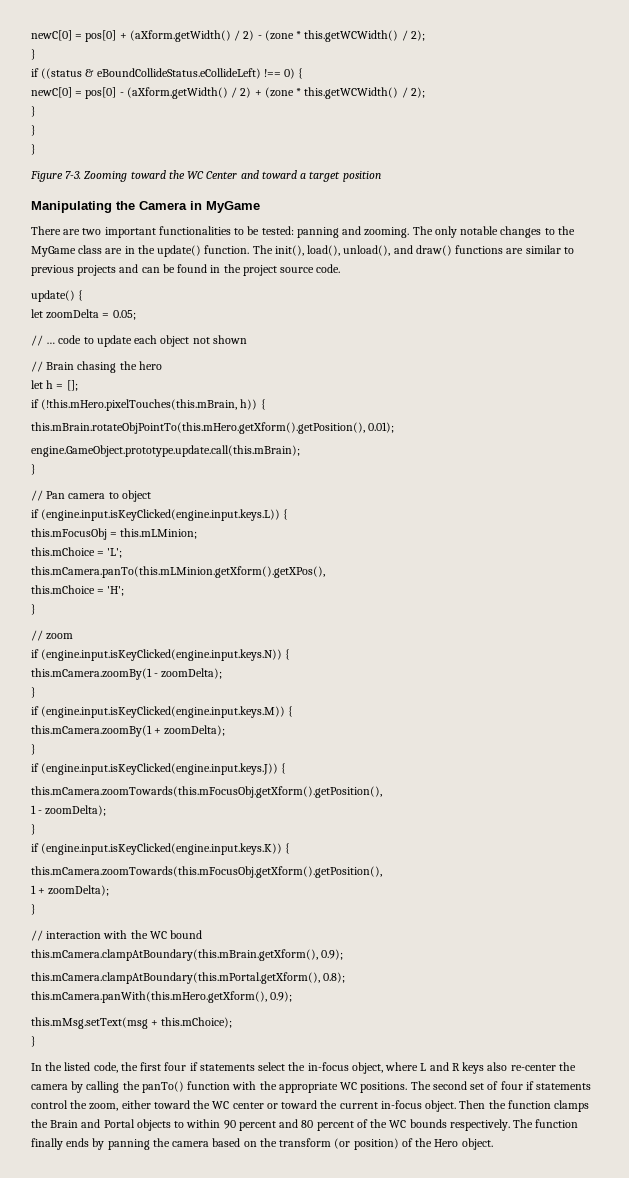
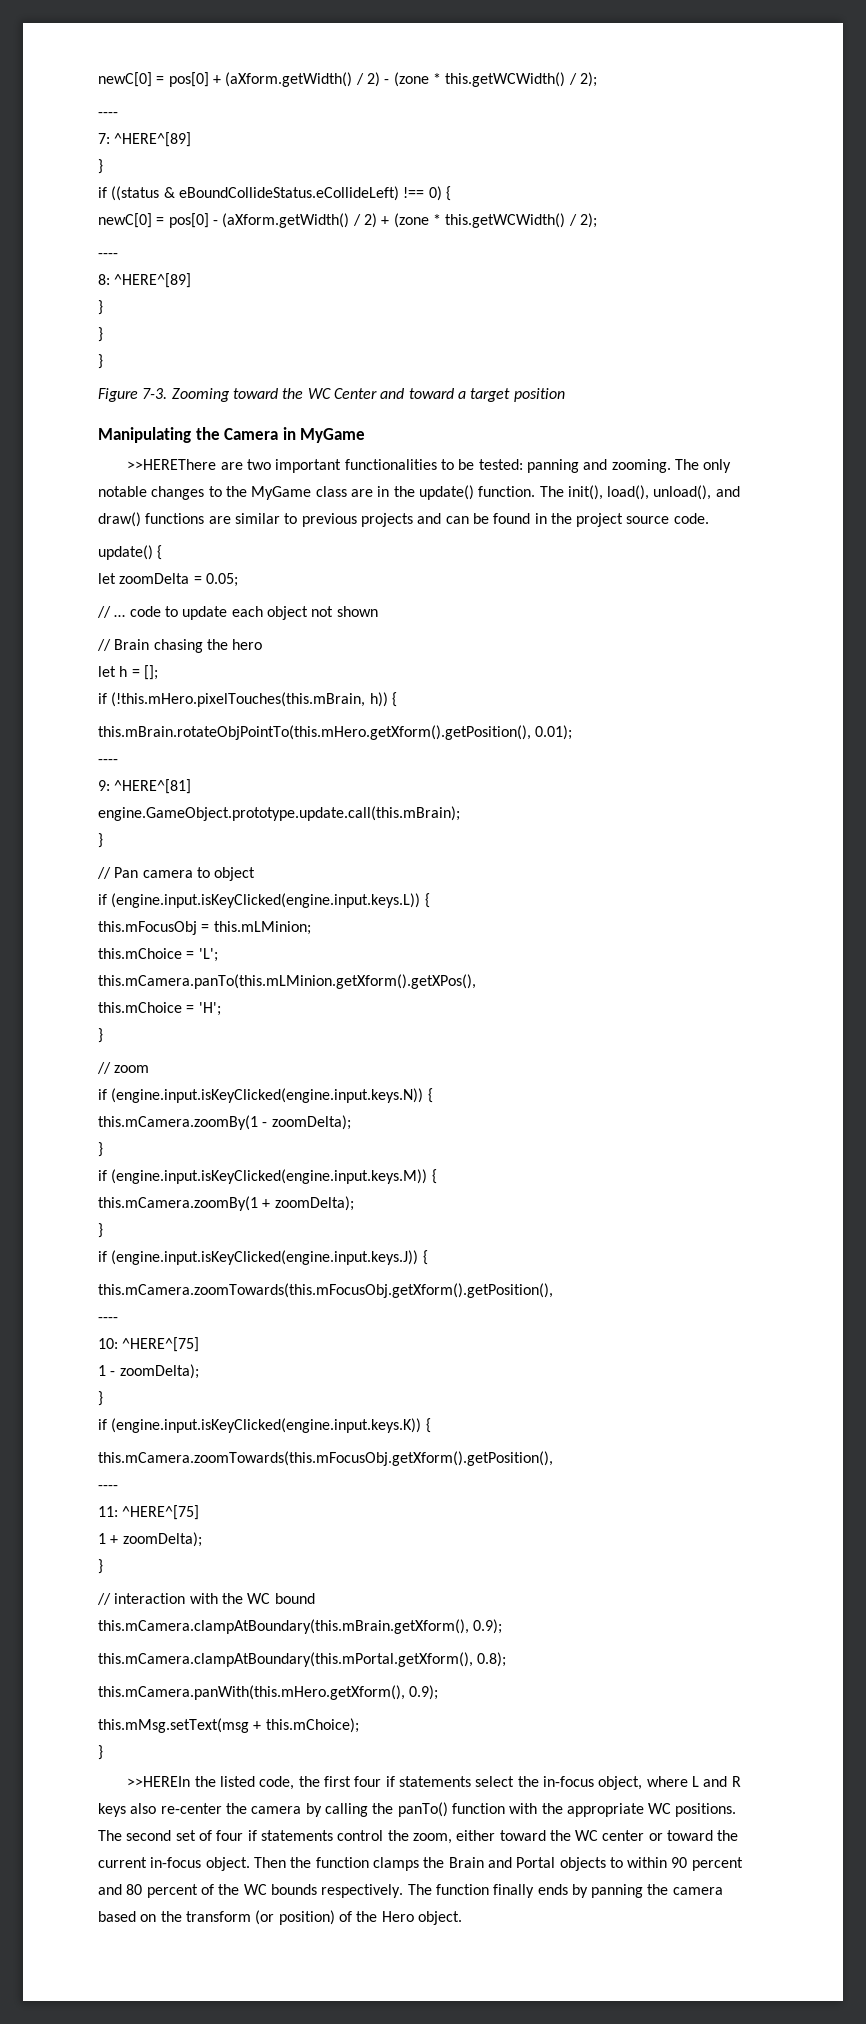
  newC[0] = pos[0] + (aXform.getWidth() / 2) - (zone * this.getWCWidth() / 2);
+ ----
+ 7: ^HERE^[89]
  newC[0] = pos[0] - (aXform.getWidth() / 2) + (zone * this.getWCWidth() / 2);
+ ----
+ 8: ^HERE^[89]
- There are two important functionalities to be tested: panning and zooming.
+ >>HEREThere are two important functionalities to be tested: panning and zooming.
  this.mBrain.rotateObjPointTo(this.mHero.getXform().getPosition(), 0.01);
+ ----
+ 9: ^HERE^[81]
  if (engine.input.isKeyClicked(engine.input.keys.J)) {
  this.mCamera.zoomTowards(this.mFocusObj.getXform().getPosition(),
+ ----
+ 10: ^HERE^[75]
  if (engine.input.isKeyClicked(engine.input.keys.K)) {
  this.mCamera.zoomTowards(this.mFocusObj.getXform().getPosition(),
+ ----
+ 11: ^HERE^[75]
- In the listed code, the first four if statements select the in-focus object, where L and R keys also re-center the camera by calling the panTo() function with the appropriate WC positions.
+ >>HEREIn the listed code, the first four if statements select the in-focus object, where L and R keys also re-center the camera by calling the panTo() function with the appropriate WC positions.

